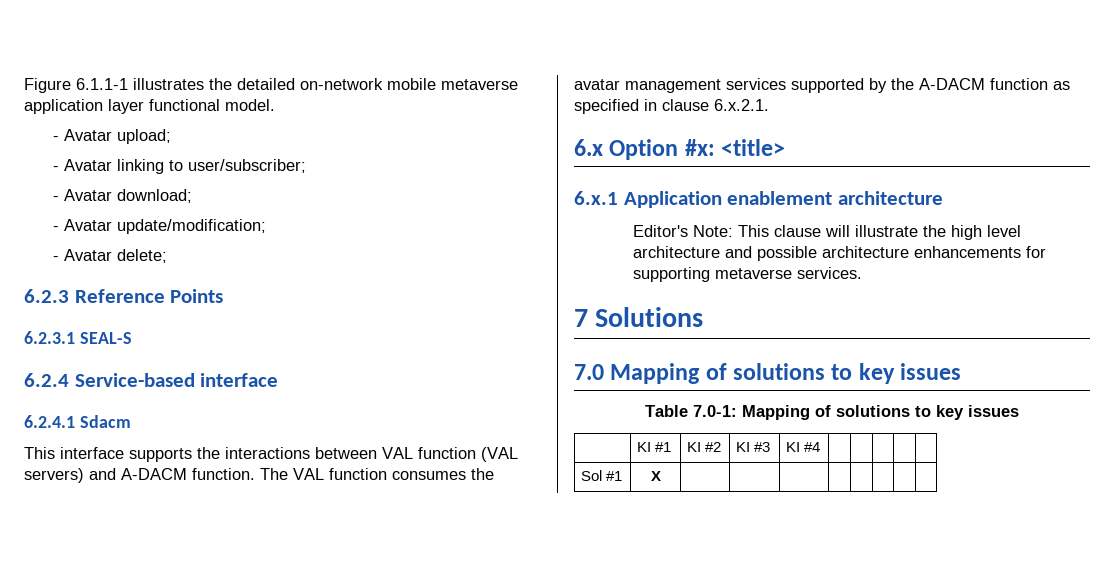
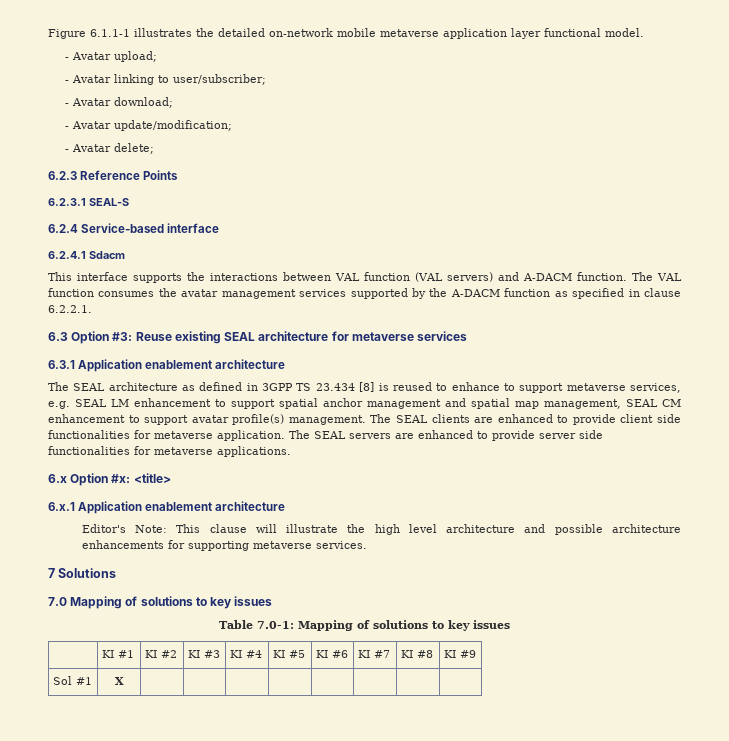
- The VAL function consumes the avatar management services supported by the A-DACM function as specified in clause 6.x.2.1.
+ The VAL function consumes the avatar management services supported by the A-DACM function as specified in clause 6.2.2.1.
+ 6.3 Option #3: Reuse existing SEAL architecture for metaverse services
+ 6.3.1 Application enablement architecture
+ The SEAL architecture as defined in 3GPP TS 23.434 [8] is reused to enhance to support metaverse services, e.g. SEAL LM enhancement to support spatial anchor management and spatial map management, SEAL CM enhancement to support avatar profile(s) management. The SEAL clients are enhanced to provide client side functionalities for metaverse application. The SEAL servers are enhanced to provide server side functionalities for metaverse applications.
- | KI #1 | KI #2 | KI #3 | KI #4 | | | | |
+ | KI #1 | KI #2 | KI #3 | KI #4 | KI #5 | KI #6 | KI #7 | KI #8 | KI #9

